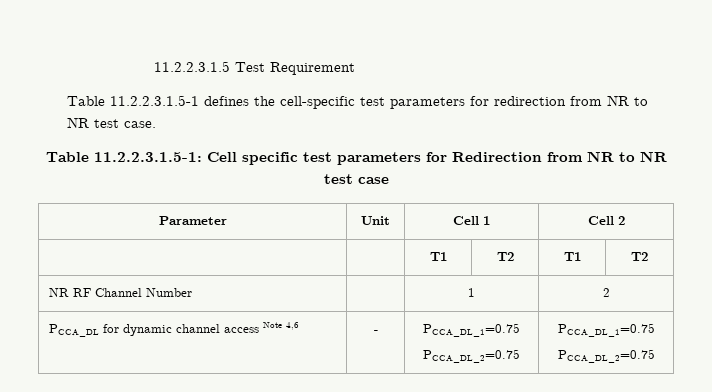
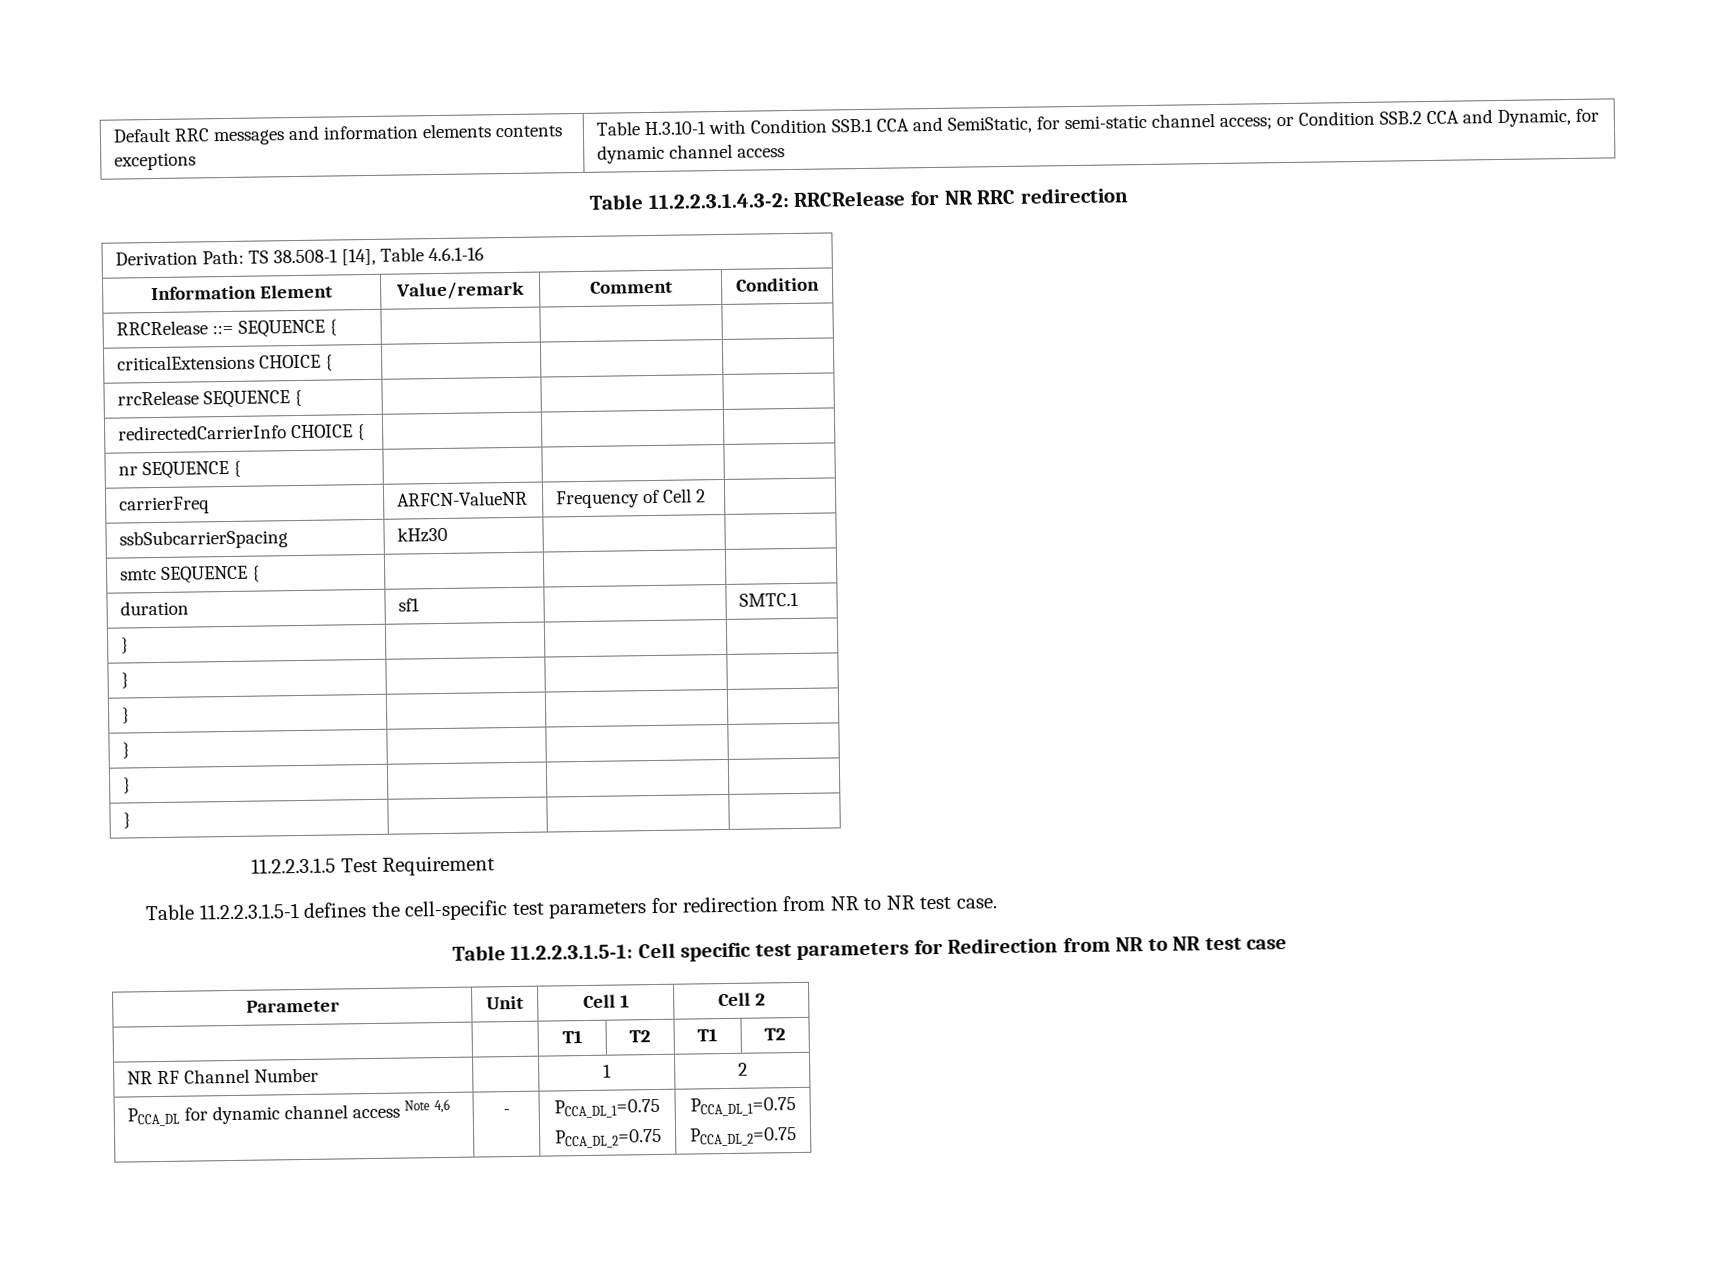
+ Default RRC messages and information elements contents exceptions | Table H.3.10-1 with Condition SSB.1 CCA and SemiStatic, for semi-static channel access; or Condition SSB.2 CCA and Dynamic, for dynamic channel access
+ Table 11.2.2.3.1.4.3-2: RRCRelease for NR RRC redirection
+ Derivation Path: TS 38.508-1 [14], Table 4.6.1-16
+ Information Element | Value/remark | Comment | Condition
+ RRCRelease ::= SEQUENCE { | | |
+ criticalExtensions CHOICE { | | |
+ rrcRelease SEQUENCE { | | |
+ redirectedCarrierInfo CHOICE { | | |
+ nr SEQUENCE { | | |
+ carrierFreq | ARFCN-ValueNR | Frequency of Cell 2 |
+ ssbSubcarrierSpacing | kHz30 | |
+ smtc SEQUENCE { | | |
+ duration | sf1 | | SMTC.1
+ } | | |
+ } | | |
+ } | | |
+ } | | |
+ } | | |
+ } | | |

